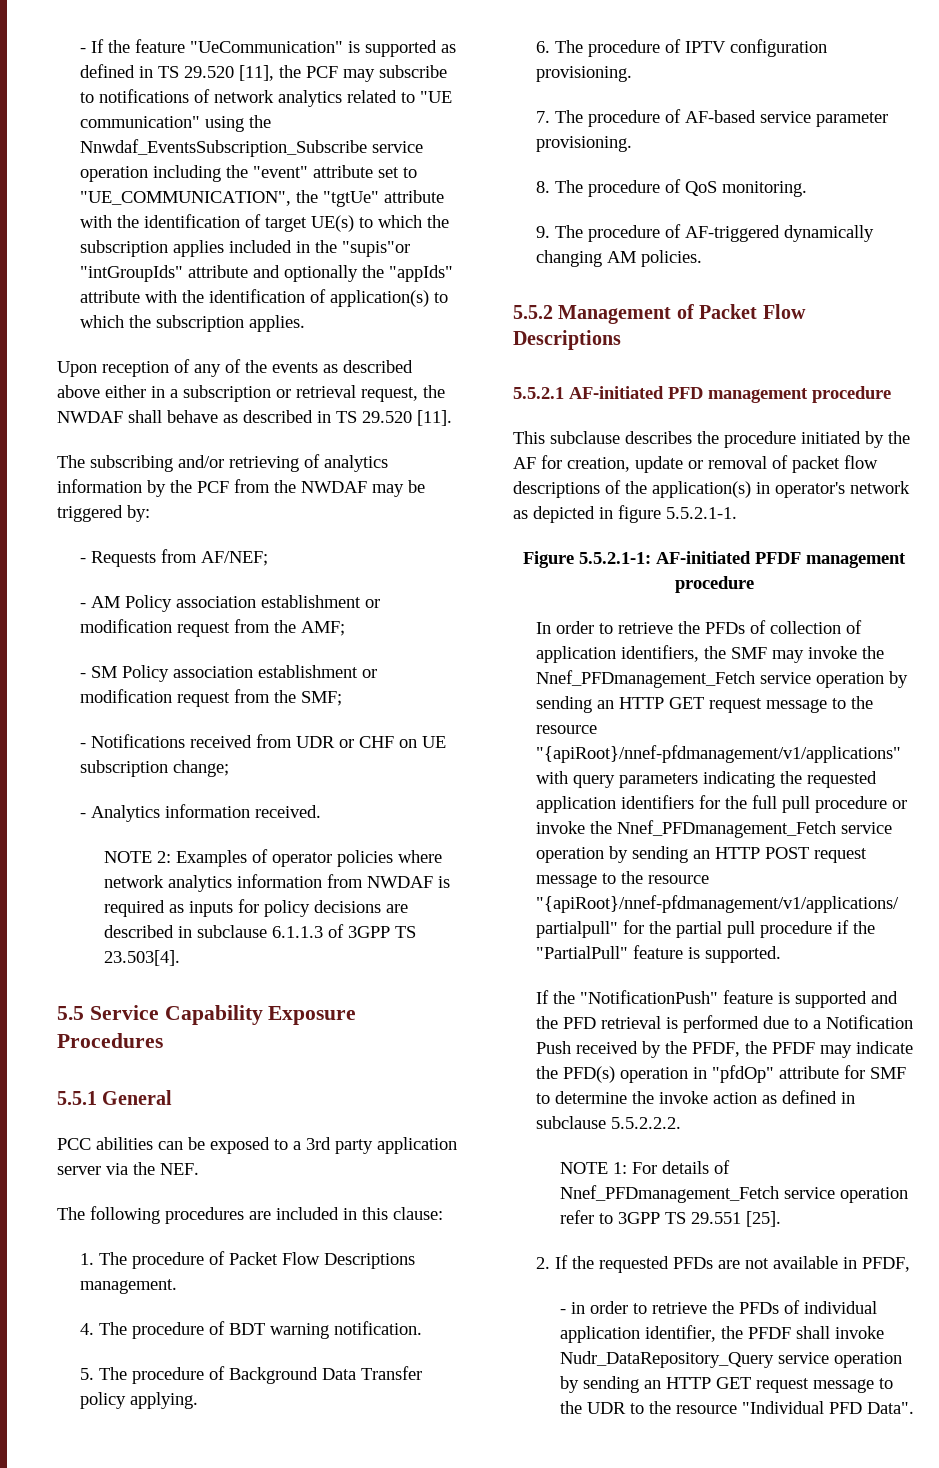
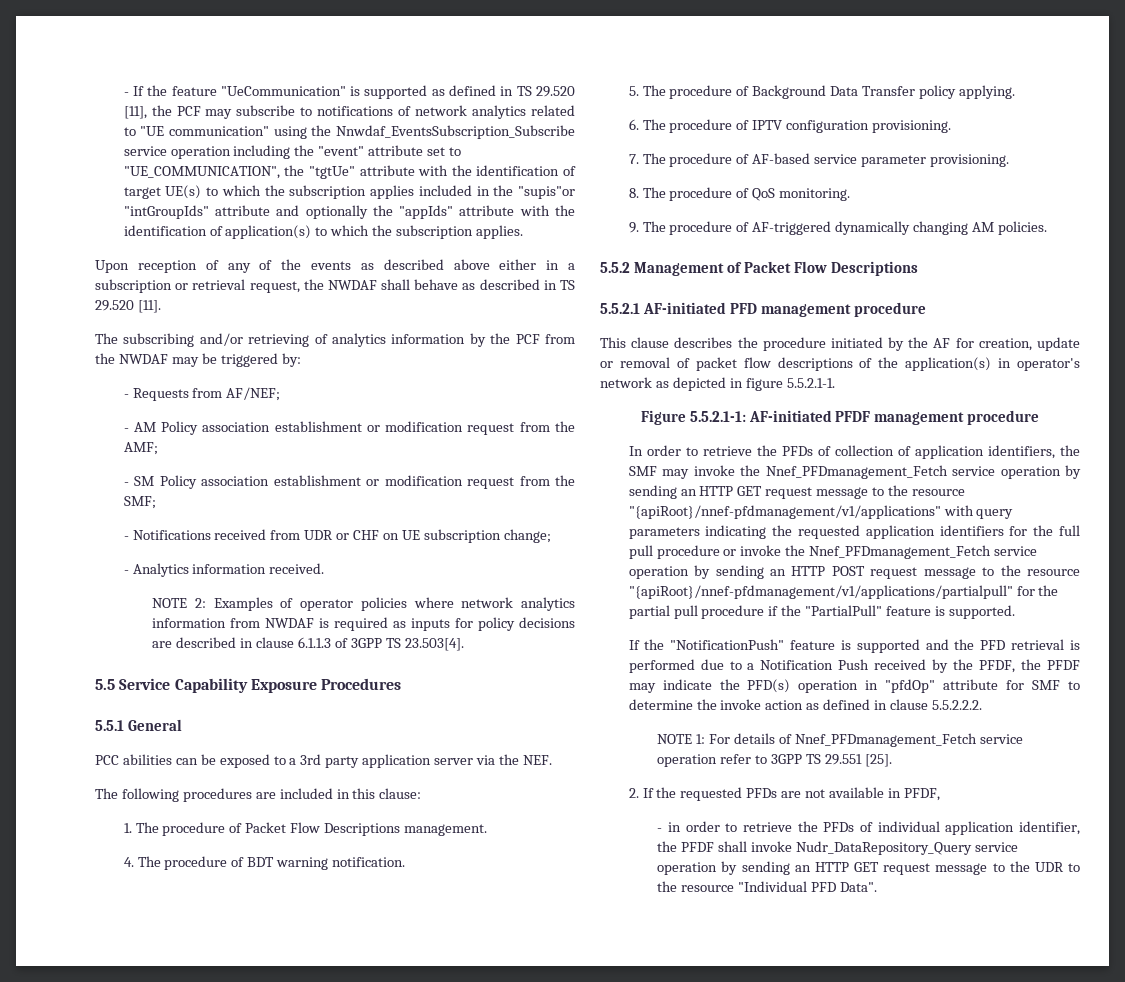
- NOTE 2: Examples of operator policies where network analytics information from NWDAF is required as inputs for policy decisions are described in subclause 6.1.1.3 of 3GPP TS 23.503[4].
+ NOTE 2: Examples of operator policies where network analytics information from NWDAF is required as inputs for policy decisions are described in clause 6.1.1.3 of 3GPP TS 23.503[4].
- This subclause describes the procedure initiated by the AF for creation, update or removal of packet flow descriptions of the application(s) in operator's network as depicted in figure 5.5.2.1-1.
+ This clause describes the procedure initiated by the AF for creation, update or removal of packet flow descriptions of the application(s) in operator's network as depicted in figure 5.5.2.1-1.
- If the "NotificationPush" feature is supported and the PFD retrieval is performed due to a Notification Push received by the PFDF, the PFDF may indicate the PFD(s) operation in "pfdOp" attribute for SMF to determine the invoke action as defined in subclause 5.5.2.2.2.
+ If the "NotificationPush" feature is supported and the PFD retrieval is performed due to a Notification Push received by the PFDF, the PFDF may indicate the PFD(s) operation in "pfdOp" attribute for SMF to determine the invoke action as defined in clause 5.5.2.2.2.

